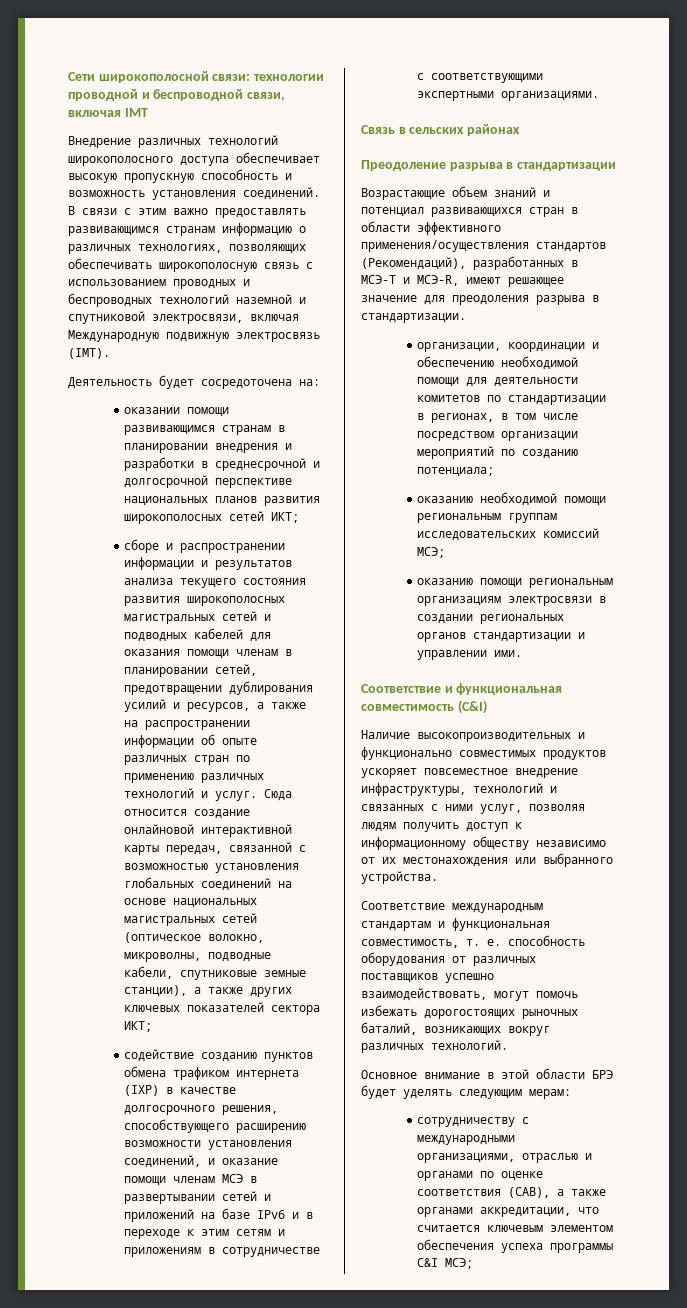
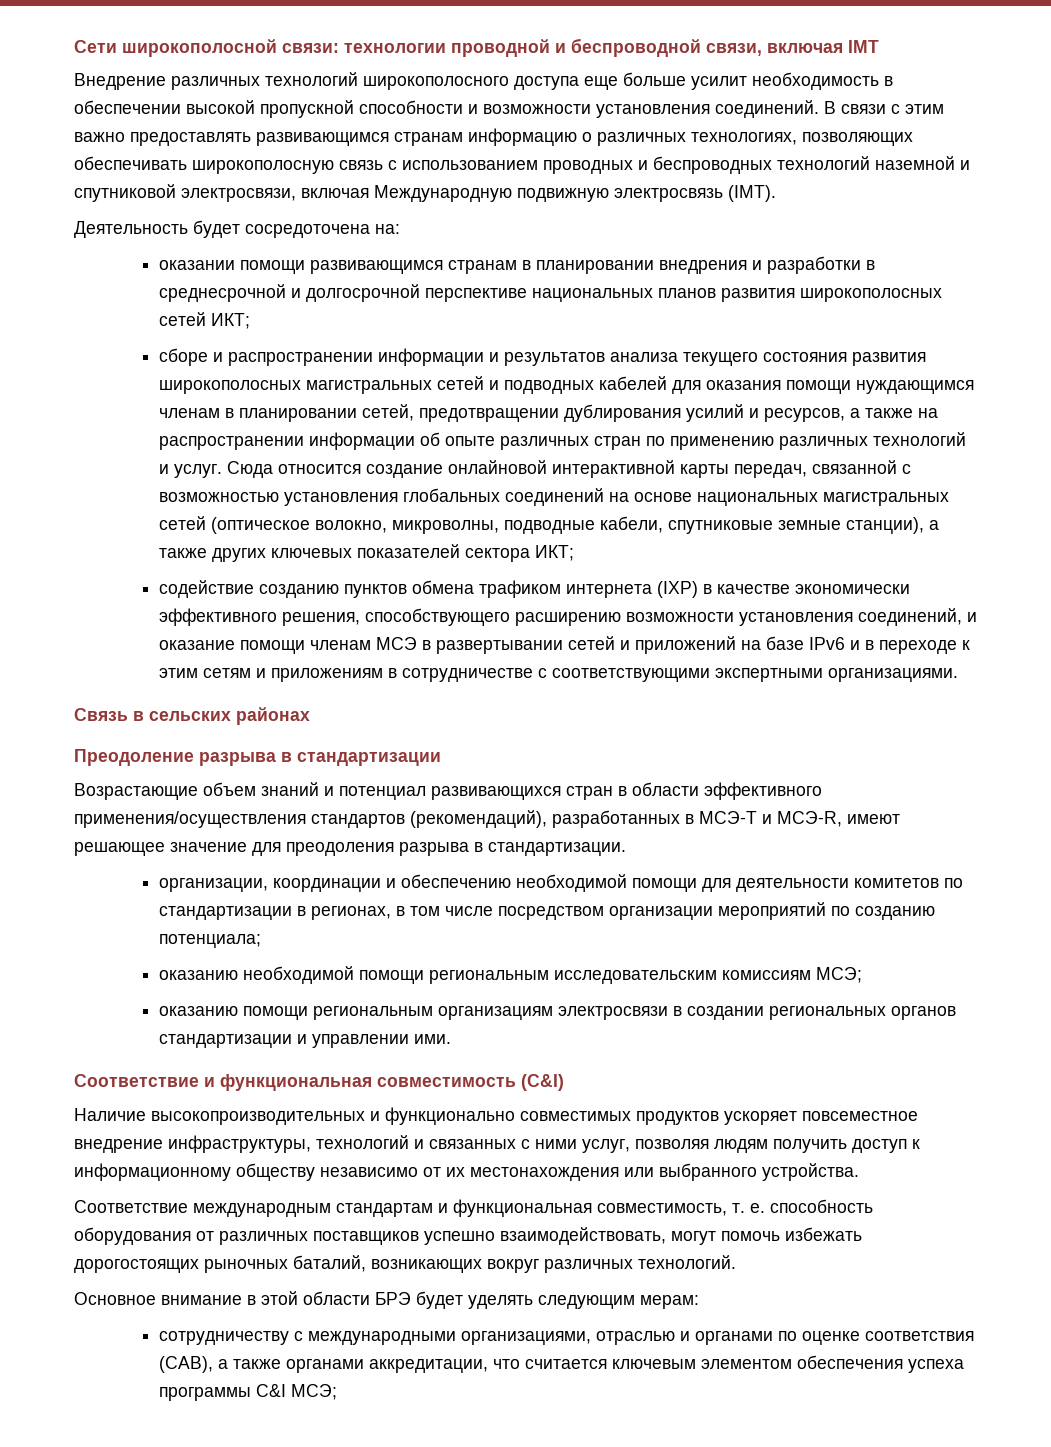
- Внедрение различных технологий широкополосного доступа обеспечивает высокую пропускную способность и возможность установления соединений.
+ Внедрение различных технологий широкополосного доступа еще больше усилит необходимость в обеспечении высокой пропускной способности и возможности установления соединений.
- сборе и распространении информации и результатов анализа текущего состояния развития широкополосных магистральных сетей и подводных кабелей для оказания помощи членам в планировании сетей, предотвращении дублирования усилий и ресурсов, а также на распространении информации об опыте различных стран по применению различных технологий и услуг.
+ сборе и распространении информации и результатов анализа текущего состояния развития широкополосных магистральных сетей и подводных кабелей для оказания помощи нуждающимся членам в планировании сетей, предотвращении дублирования усилий и ресурсов, а также на распространении информации об опыте различных стран по применению различных технологий и услуг.
- содействие созданию пунктов обмена трафиком интернета (IXP) в качестве долгосрочного решения, способствующего расширению возможности установления соединений, и оказание помощи членам МСЭ в развертывании сетей и приложений на базе IPv6 и в переходе к этим сетям и приложениям в сотрудничестве с соответствующими экспертными организациями.
+ содействие созданию пунктов обмена трафиком интернета (IXP) в качестве экономически эффективного решения, способствующего расширению возможности установления соединений, и оказание помощи членам МСЭ в развертывании сетей и приложений на базе IPv6 и в переходе к этим сетям и приложениям в сотрудничестве с соответствующими экспертными организациями.
- Возрастающие объем знаний и потенциал развивающихся стран в области эффективного применения/осуществления стандартов (Рекомендаций), разработанных в МСЭ-T и МСЭ-R, имеют решающее значение для преодоления разрыва в стандартизации.
+ Возрастающие объем знаний и потенциал развивающихся стран в области эффективного применения/осуществления стандартов (рекомендаций), разработанных в МСЭ-T и МСЭ-R, имеют решающее значение для преодоления разрыва в стандартизации.
- оказанию необходимой помощи региональным группам исследовательских комиссий МСЭ;
+ оказанию необходимой помощи региональным исследовательским комиссиям МСЭ;

